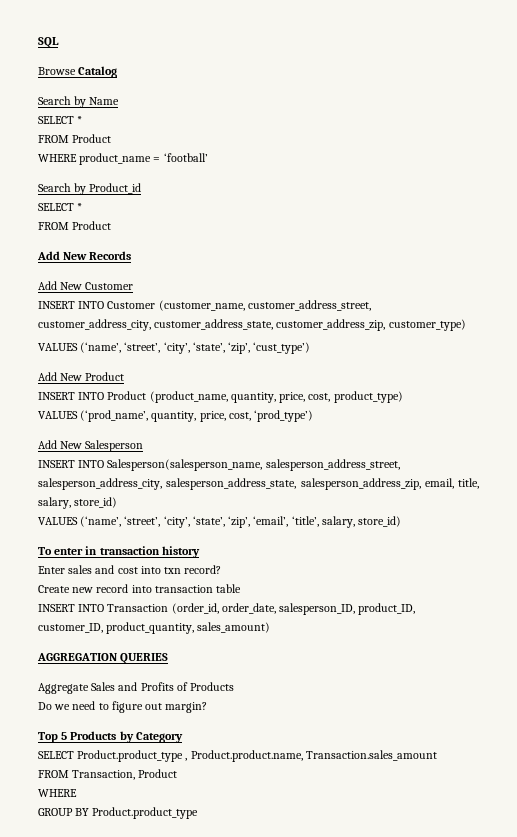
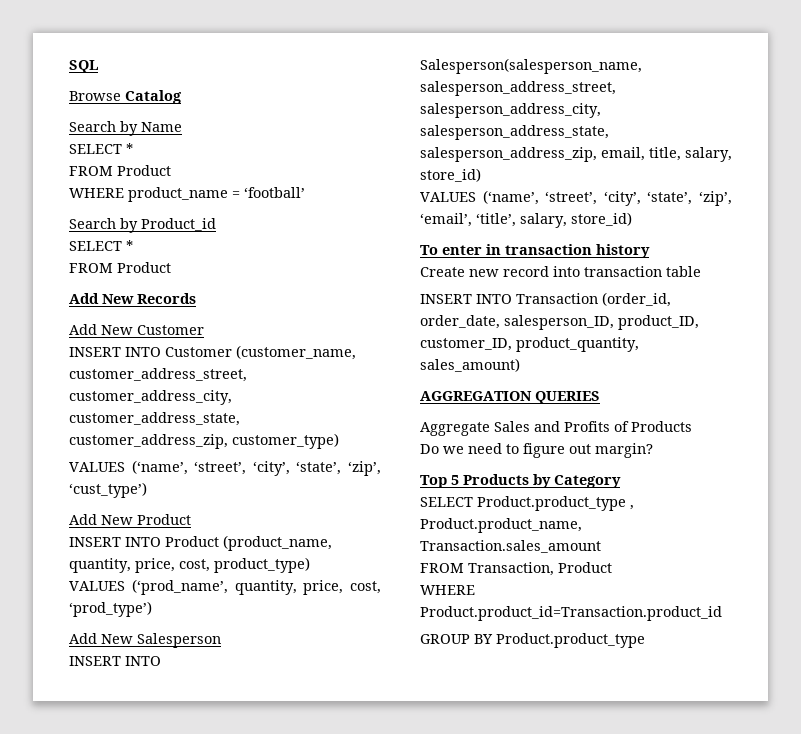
- Enter sales and cost into txn record?
- SELECT Product.product_type , Product.product.name, Transaction.sales_amount
+ SELECT Product.product_type , Product.product_name, Transaction.sales_amount
  FROM Transaction, Product
- WHERE
+ WHERE Product.product_id=Transaction.product_id

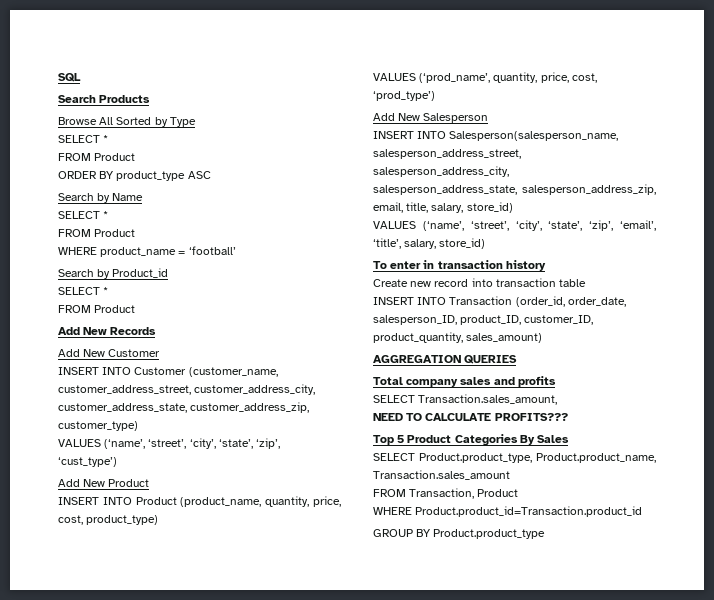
+ Search Products
- Browse Catalog
+ Browse All Sorted by Type
+ SELECT *
+ FROM Product
+ ORDER BY product_type ASC
- Aggregate Sales and Profits of Products
- Do we need to figure out margin?
- Top 5 Products by Category
- SELECT Product.product_type , Product.product_name, Transaction.sales_amount
+ Total company sales and profits
+ SELECT Transaction.sales_amount,
+ NEED TO CALCULATE PROFITS???
+ Top 5 Product Categories By Sales
+ SELECT Product.product_type, Product.product_name, Transaction.sales_amount

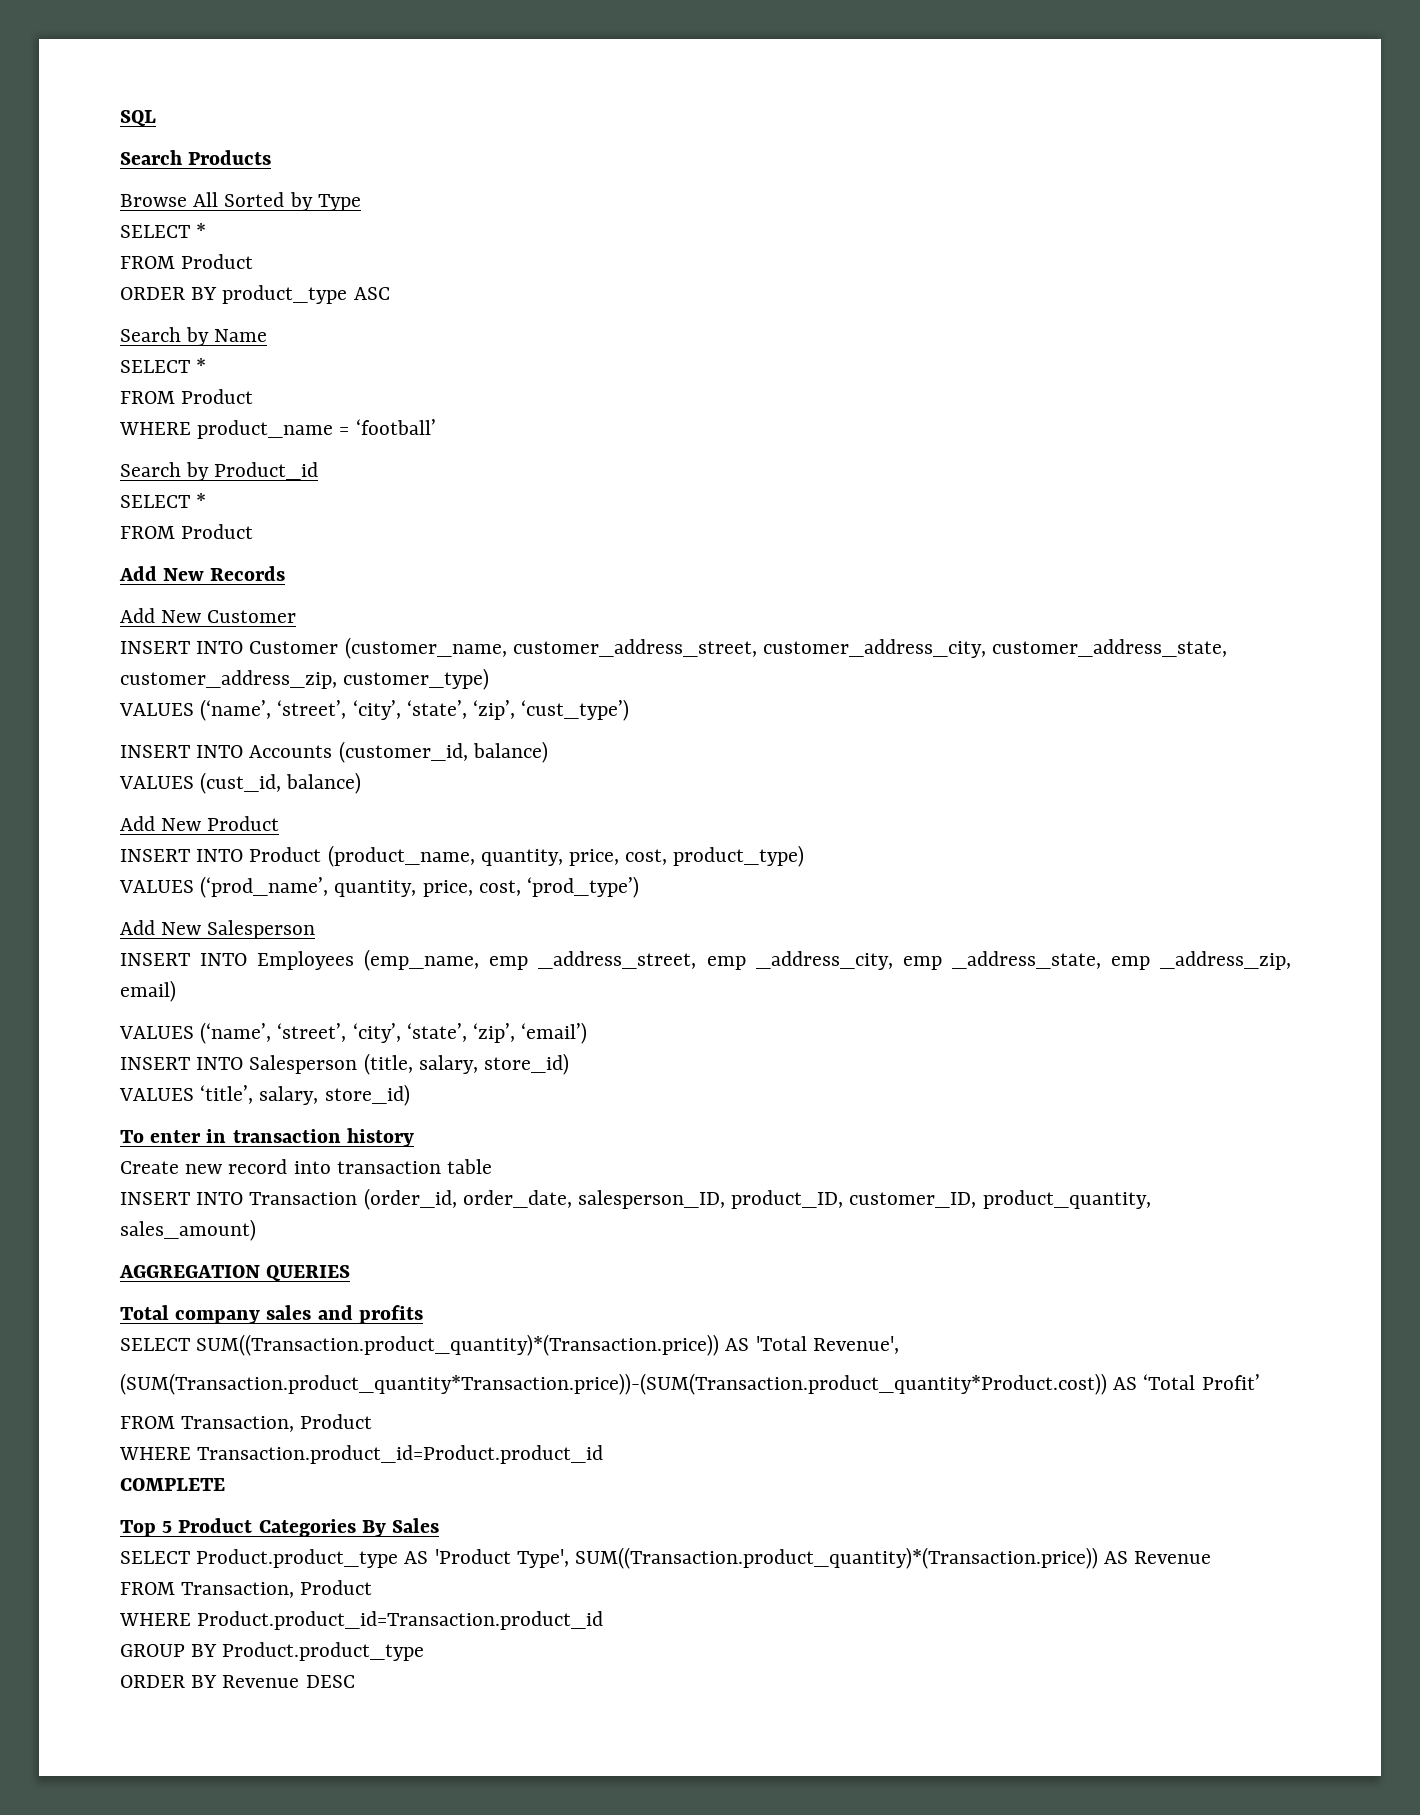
+ INSERT INTO Accounts (customer_id, balance)
+ VALUES (cust_id, balance)
- INSERT INTO Salesperson(salesperson_name, salesperson_address_street, salesperson_address_city, salesperson_address_state, salesperson_address_zip, email, title, salary, store_id)
- VALUES (‘name’, ‘street’, ‘city’, ‘state’, ‘zip’, ‘email’, ‘title’, salary, store_id)
+ INSERT INTO Employees (emp_name, emp _address_street, emp _address_city, emp _address_state, emp _address_zip, email)
+ VALUES (‘name’, ‘street’, ‘city’, ‘state’, ‘zip’, ‘email’)
+ INSERT INTO Salesperson (title, salary, store_id)
+ VALUES ‘title’, salary, store_id)
- SELECT Transaction.sales_amount,
- NEED TO CALCULATE PROFITS???
+ SELECT SUM((Transaction.product_quantity)*(Transaction.price)) AS 'Total Revenue',
+ (SUM(Transaction.product_quantity*Transaction.price))-(SUM(Transaction.product_quantity*Product.cost)) AS ‘Total Profit’
+ FROM Transaction, Product
+ WHERE Transaction.product_id=Product.product_id
+ COMPLETE
- SELECT Product.product_type, Product.product_name, Transaction.sales_amount
+ SELECT Product.product_type AS 'Product Type', SUM((Transaction.product_quantity)*(Transaction.price)) AS Revenue
+ ORDER BY Revenue DESC

